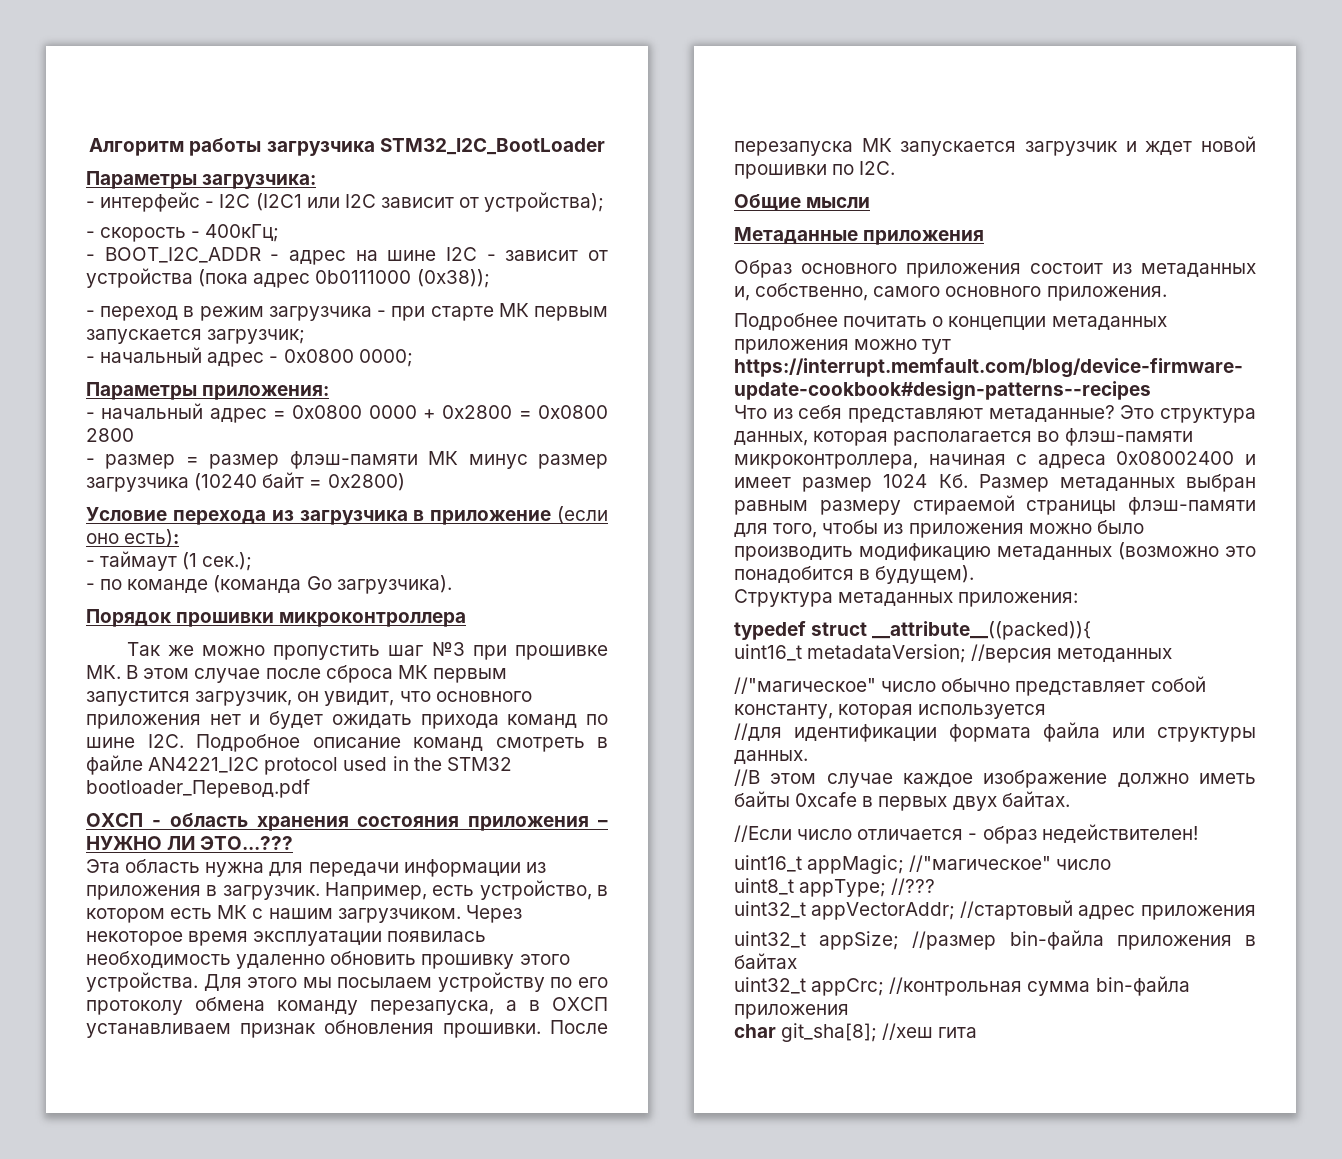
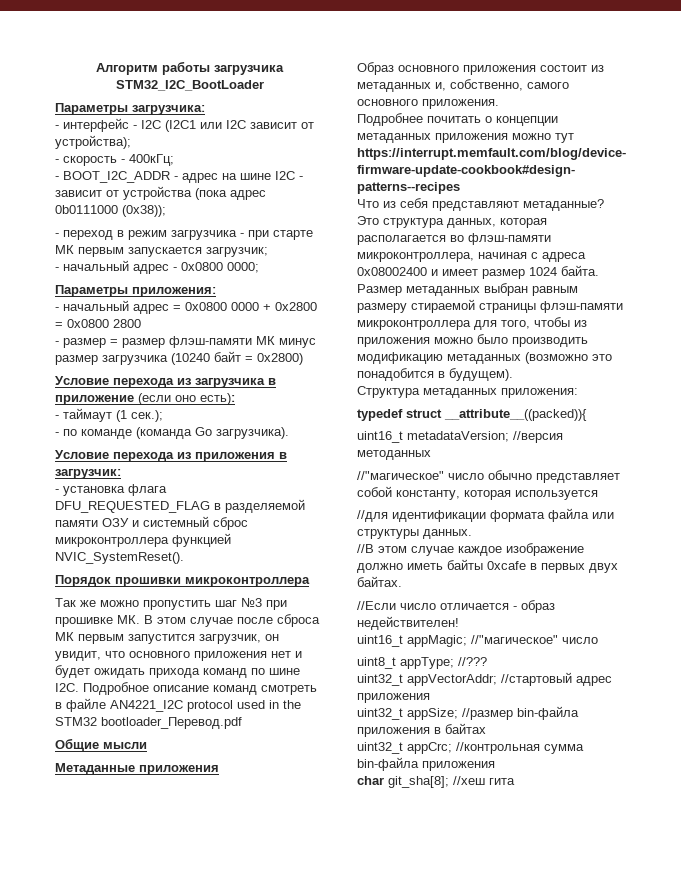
+ Условие перехода из приложения в загрузчик:
+ - установка флага DFU_REQUESTED_FLAG в разделяемой памяти ОЗУ и системный сброс микроконтроллера функцией NVIC_SystemReset().
- ОХСП - область хранения состояния приложения – НУЖНО ЛИ ЭТО...???
- Эта область нужна для передачи информации из приложения в загрузчик. Например, есть устройство, в котором есть МК с нашим загрузчиком. Через некоторое время эксплуатации появилась необходимость удаленно обновить прошивку этого устройства. Для этого мы посылаем устройству по его протоколу обмена команду перезапуска, а в ОХСП устанавливаем признак обновления прошивки. После перезапуска МК запускается загрузчик и ждет новой прошивки по I2C.
- Это структура данных, которая располагается во флэш-памяти микроконтроллера, начиная с адреса 0x08002400 и имеет размер 1024 Кб. Размер метаданных выбран равным размеру стираемой страницы флэш-памяти для того, чтобы из приложения можно было производить модификацию метаданных (возможно это понадобится в будущем).
+ Это структура данных, которая располагается во флэш-памяти микроконтроллера, начиная с адреса 0x08002400 и имеет размер 1024 байта. Размер метаданных выбран равным размеру стираемой страницы флэш-памяти микроконтроллера для того, чтобы из приложения можно было производить модификацию метаданных (возможно это понадобится в будущем).

